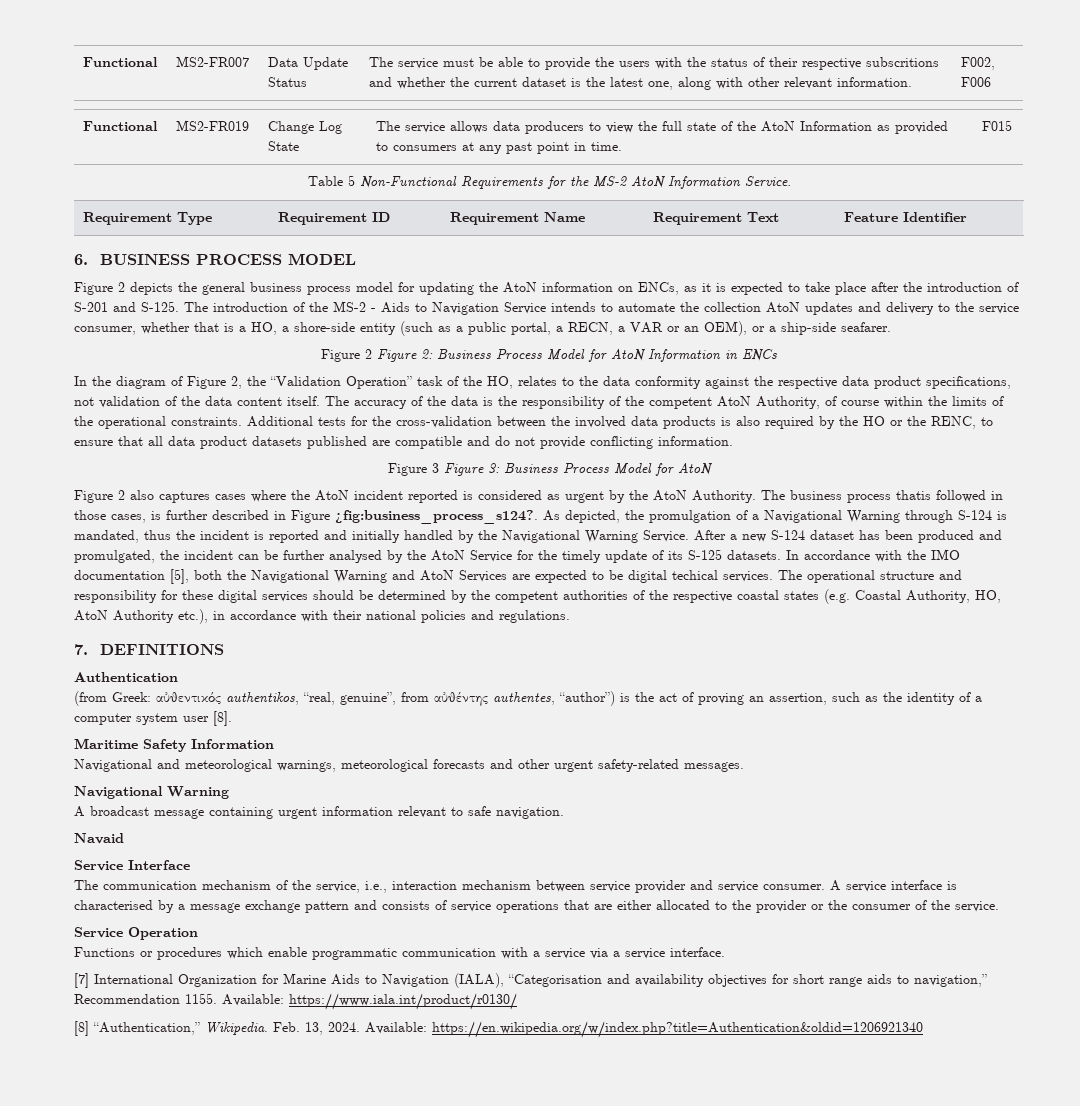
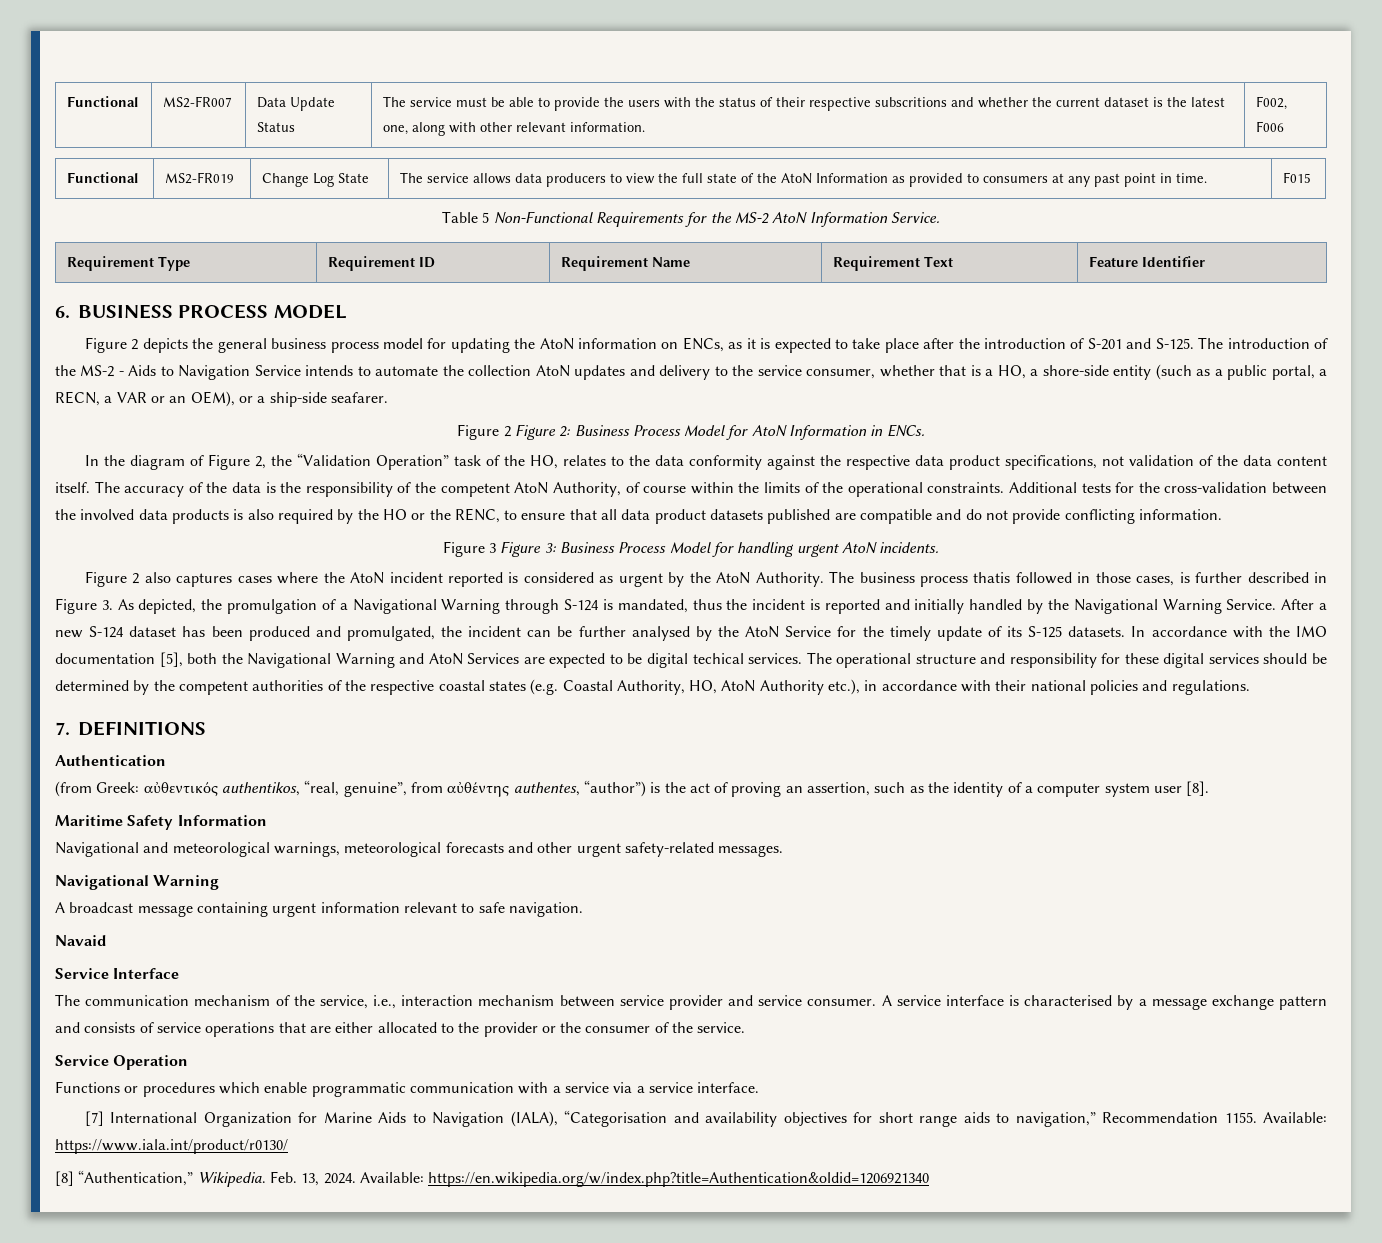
- Figure 2 Figure 2: Business Process Model for AtoN Information in ENCs
+ Figure 2 Figure 2: Business Process Model for AtoN Information in ENCs.
- Figure 3 Figure 3: Business Process Model for AtoN
+ Figure 3 Figure 3: Business Process Model for handling urgent AtoN incidents.
- The business process thatis followed in those cases, is further described in Figure ¿fig:business_process_s124?. As depicted, the promulgation of a Navigational Warning through S-124 is mandated, thus the incident is reported and initially handled by the Navigational Warning Service.
+ The business process thatis followed in those cases, is further described in Figure 3. As depicted, the promulgation of a Navigational Warning through S-124 is mandated, thus the incident is reported and initially handled by the Navigational Warning Service.

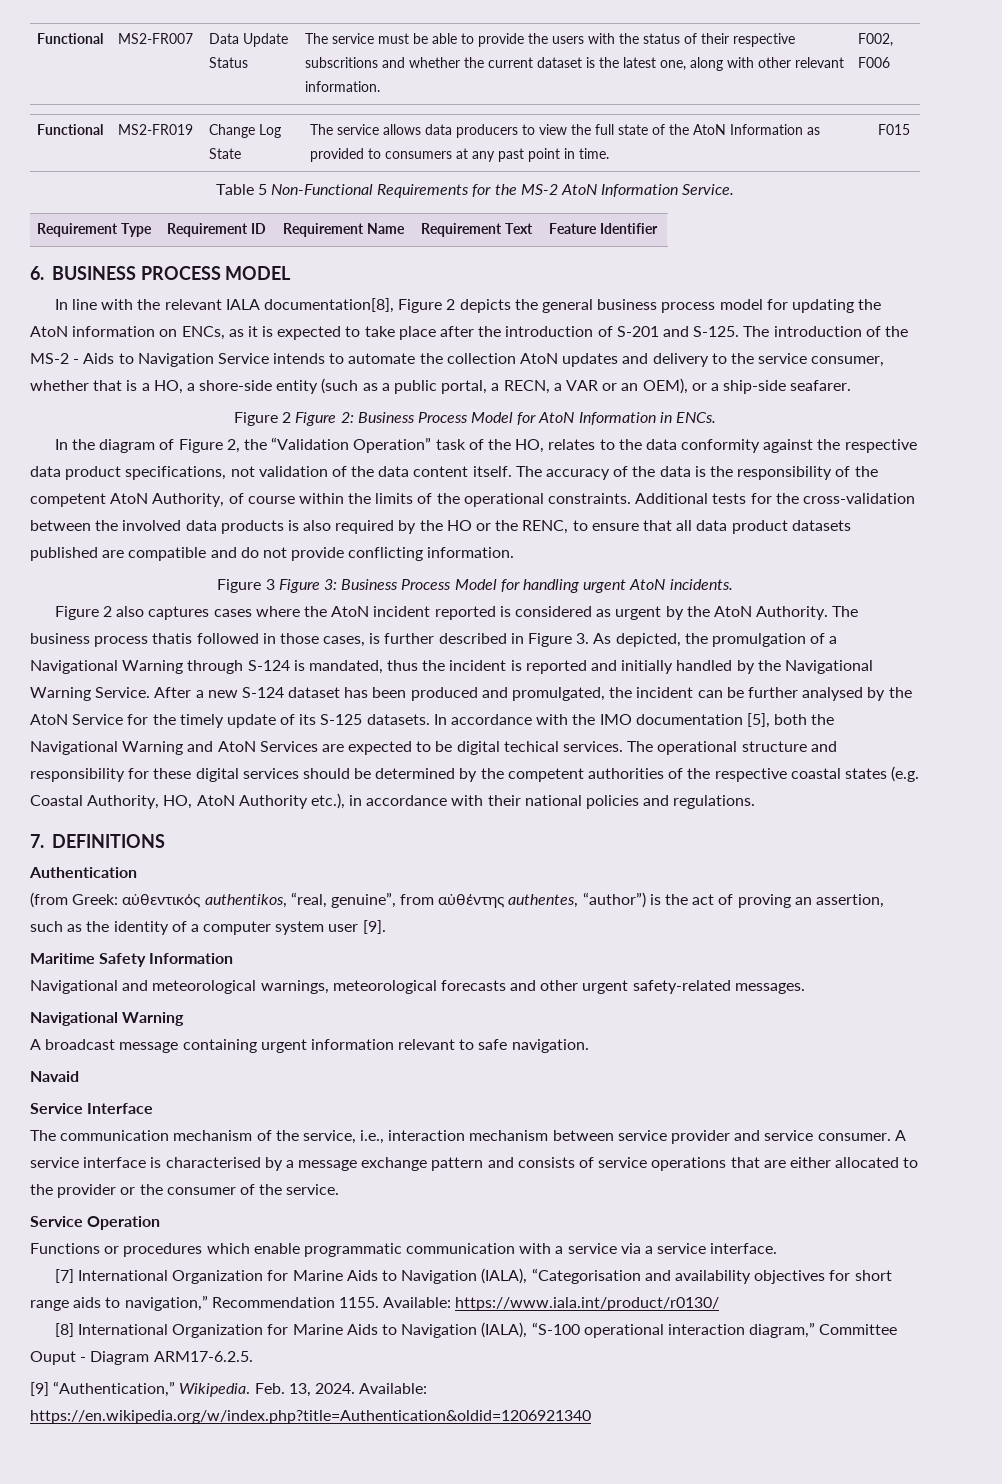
- Figure 2 depicts the general business process model for updating the AtoN information on ENCs, as it is expected to take place after the introduction of S-201 and S-125.
+ In line with the relevant IALA documentation[8], Figure 2 depicts the general business process model for updating the AtoN information on ENCs, as it is expected to take place after the introduction of S-201 and S-125.
- (from Greek: αὐθεντικός authentikos, “real, genuine”, from αὐθέντης authentes, “author”) is the act of proving an assertion, such as the identity of a computer system user [8].
+ (from Greek: αὐθεντικός authentikos, “real, genuine”, from αὐθέντης authentes, “author”) is the act of proving an assertion, such as the identity of a computer system user [9].
- [8] “Authentication,” Wikipedia.
+ [8] International Organization for Marine Aids to Navigation (IALA), “S-100 operational interaction diagram,” Committee Ouput - Diagram ARM17-6.2.5.
+ [9] “Authentication,” Wikipedia.

